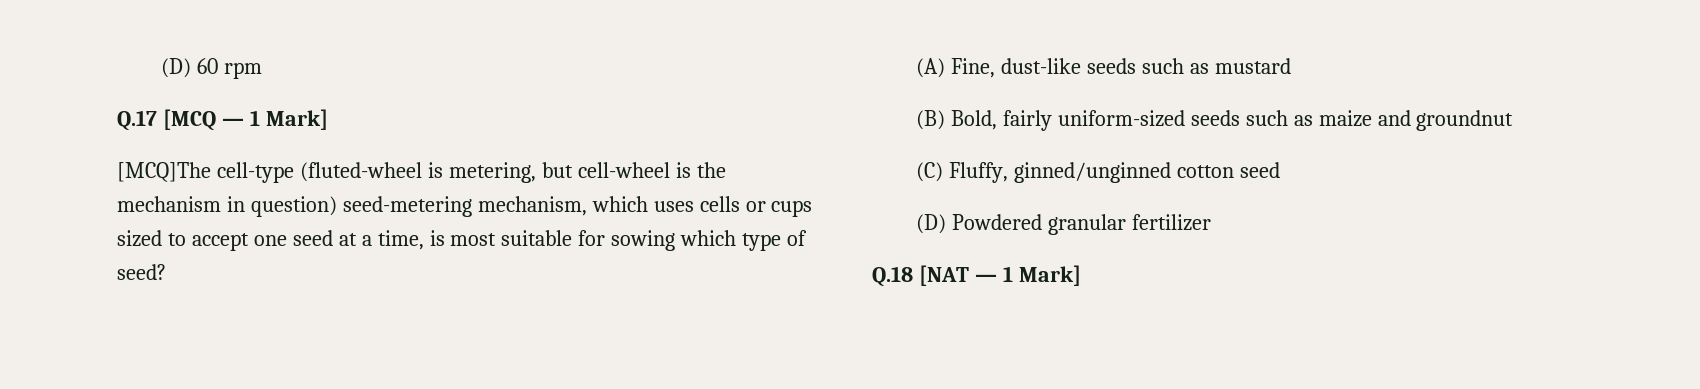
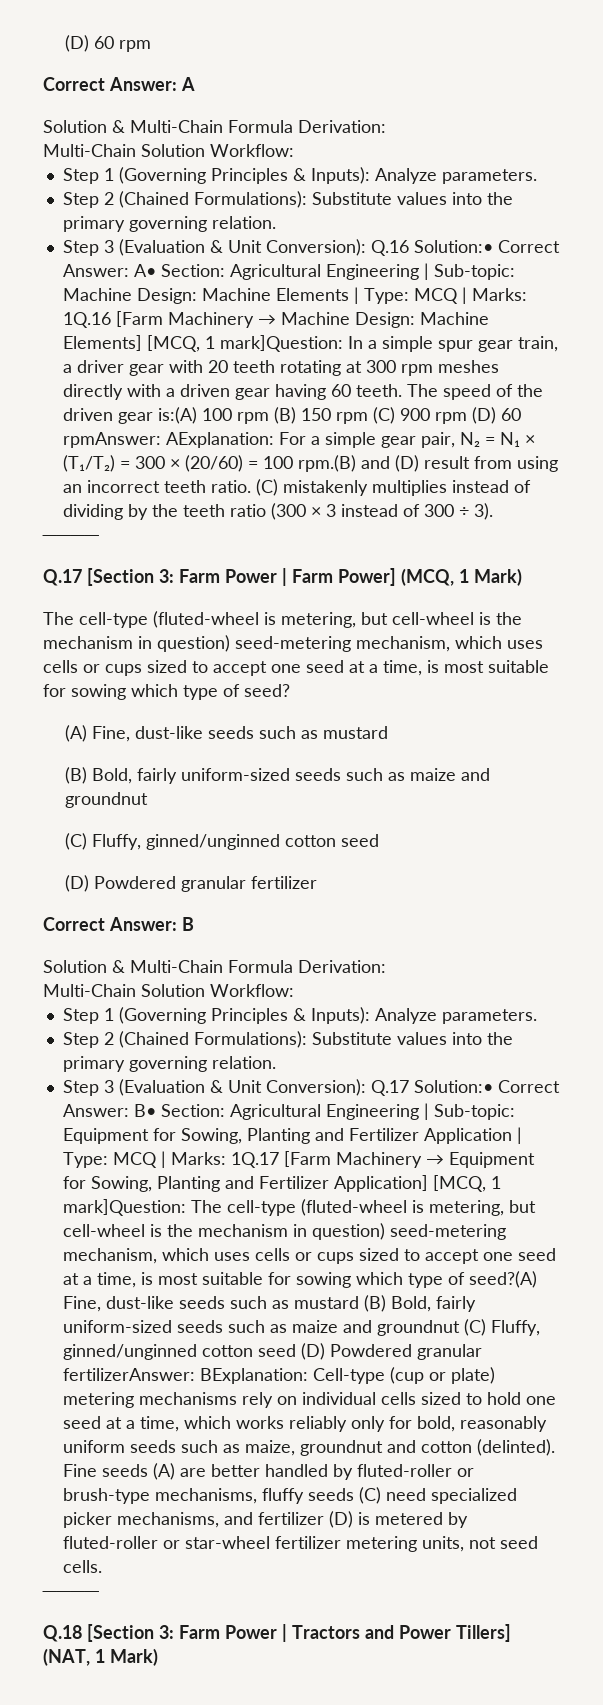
- Q.17 [MCQ — 1 Mark]
- [MCQ]The cell-type (fluted-wheel is metering, but cell-wheel is the mechanism in question) seed-metering mechanism, which uses cells or cups sized to accept one seed at a time, is most suitable for sowing which type of seed?
+ Correct Answer: A
+ Solution & Multi-Chain Formula Derivation:
+ Multi-Chain Solution Workflow:
+ Step 1 (Governing Principles & Inputs): Analyze parameters.
+ Step 2 (Chained Formulations): Substitute values into the primary governing relation.
+ Step 3 (Evaluation & Unit Conversion): Q.16 Solution:• Correct Answer: A• Section: Agricultural Engineering | Sub-topic: Machine Design: Machine Elements | Type: MCQ | Marks: 1Q.16 [Farm Machinery → Machine Design: Machine Elements] [MCQ, 1 mark]Question: In a simple spur gear train, a driver gear with 20 teeth rotating at 300 rpm meshes directly with a driven gear having 60 teeth. The speed of the driven gear is:(A) 100 rpm (B) 150 rpm (C) 900 rpm (D) 60 rpmAnswer: AExplanation: For a simple gear pair, N₂ = N₁ × (T₁/T₂) = 300 × (20/60) = 100 rpm.(B) and (D) result from using an incorrect teeth ratio. (C) mistakenly multiplies instead of dividing by the teeth ratio (300 × 3 instead of 300 ÷ 3).
+ ────
+ Q.17 [Section 3: Farm Power | Farm Power] (MCQ, 1 Mark)
+ The cell-type (fluted-wheel is metering, but cell-wheel is the mechanism in question) seed-metering mechanism, which uses cells or cups sized to accept one seed at a time, is most suitable for sowing which type of seed?
- Q.18 [NAT — 1 Mark]
+ Correct Answer: B
+ Solution & Multi-Chain Formula Derivation:
+ Multi-Chain Solution Workflow:
+ Step 1 (Governing Principles & Inputs): Analyze parameters.
+ Step 2 (Chained Formulations): Substitute values into the primary governing relation.
+ Step 3 (Evaluation & Unit Conversion): Q.17 Solution:• Correct Answer: B• Section: Agricultural Engineering | Sub-topic: Equipment for Sowing, Planting and Fertilizer Application | Type: MCQ | Marks: 1Q.17 [Farm Machinery → Equipment for Sowing, Planting and Fertilizer Application] [MCQ, 1 mark]Question: The cell-type (fluted-wheel is metering, but cell-wheel is the mechanism in question) seed-metering mechanism, which uses cells or cups sized to accept one seed at a time, is most suitable for sowing which type of seed?(A) Fine, dust-like seeds such as mustard (B) Bold, fairly uniform-sized seeds such as maize and groundnut (C) Fluffy, ginned/unginned cotton seed (D) Powdered granular fertilizerAnswer: BExplanation: Cell-type (cup or plate) metering mechanisms rely on individual cells sized to hold one seed at a time, which works reliably only for bold, reasonably uniform seeds such as maize, groundnut and cotton (delinted). Fine seeds (A) are better handled by fluted-roller or brush-type mechanisms, fluffy seeds (C) need specialized picker mechanisms, and fertilizer (D) is metered by fluted-roller or star-wheel fertilizer metering units, not seed cells.
+ ────
+ Q.18 [Section 3: Farm Power | Tractors and Power Tillers] (NAT, 1 Mark)

